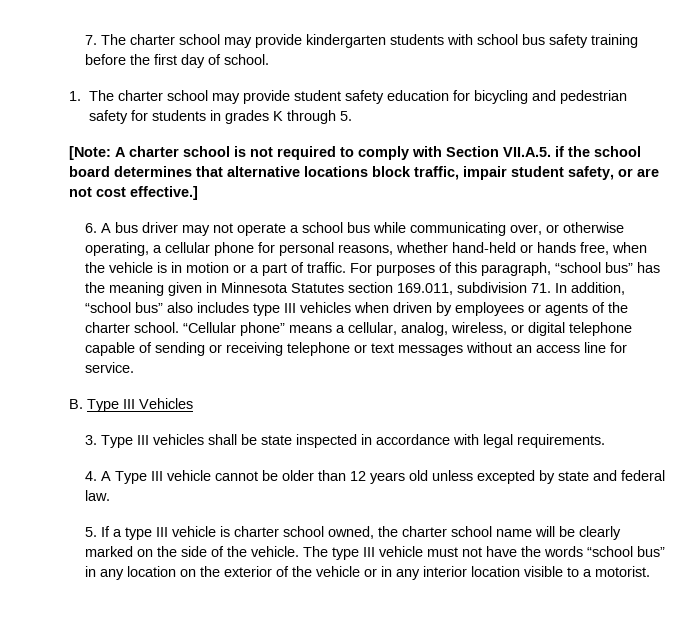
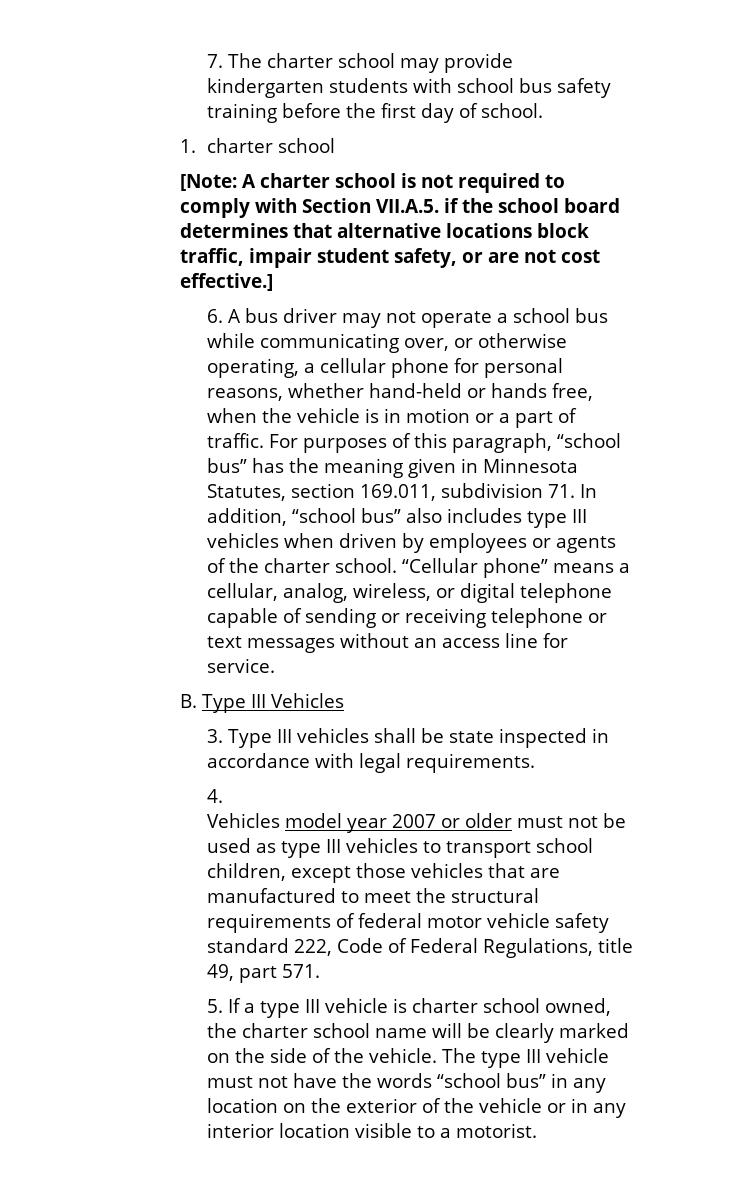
- 1. The charter school may provide student safety education for bicycling and pedestrian safety for students in grades K through 5.
+ 1. charter school
- For purposes of this paragraph, “school bus” has the meaning given in Minnesota Statutes section 169.011, subdivision 71. In addition, “school bus” also includes type III vehicles when driven by employees or agents of the charter school.
+ For purposes of this paragraph, “school bus” has the meaning given in Minnesota Statutes, section 169.011, subdivision 71. In addition, “school bus” also includes type III vehicles when driven by employees or agents of the charter school.
- 4. A Type III vehicle cannot be older than 12 years old unless excepted by state and federal law.
+ 4.
+ Vehicles model year 2007 or older must not be used as type III vehicles to transport school children, except those vehicles that are manufactured to meet the structural requirements of federal motor vehicle safety standard 222, Code of Federal Regulations, title 49, part 571.

